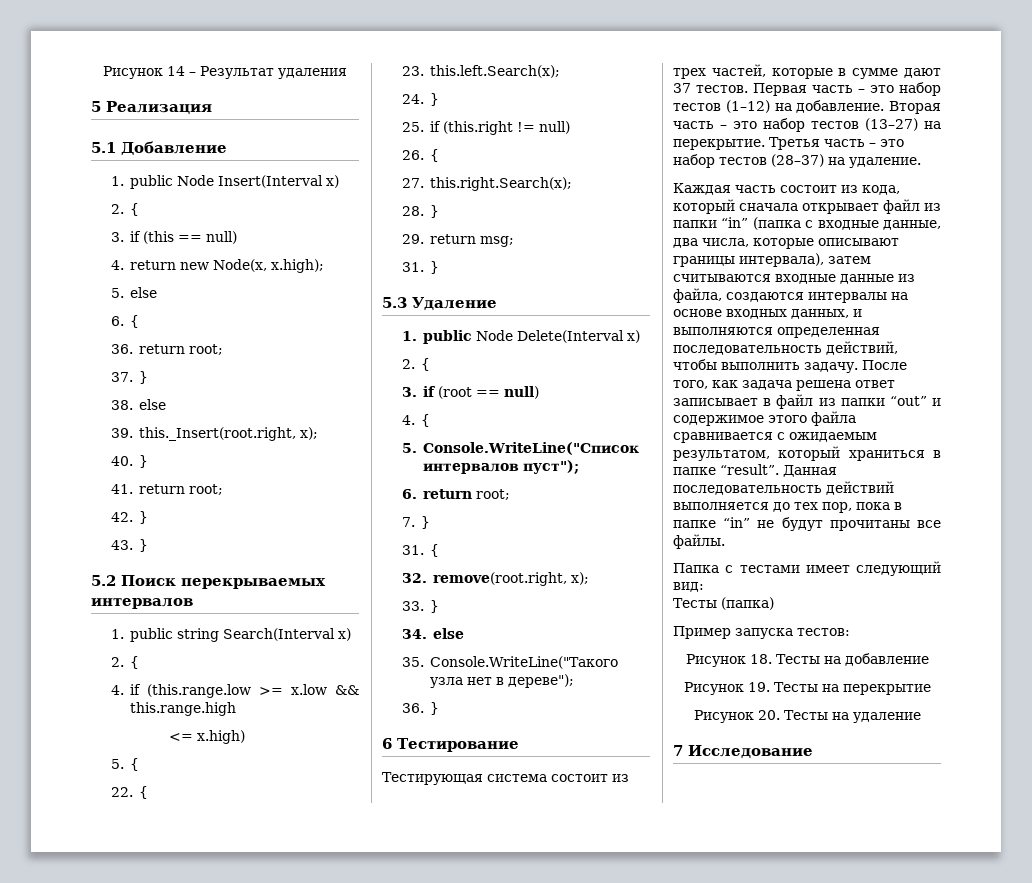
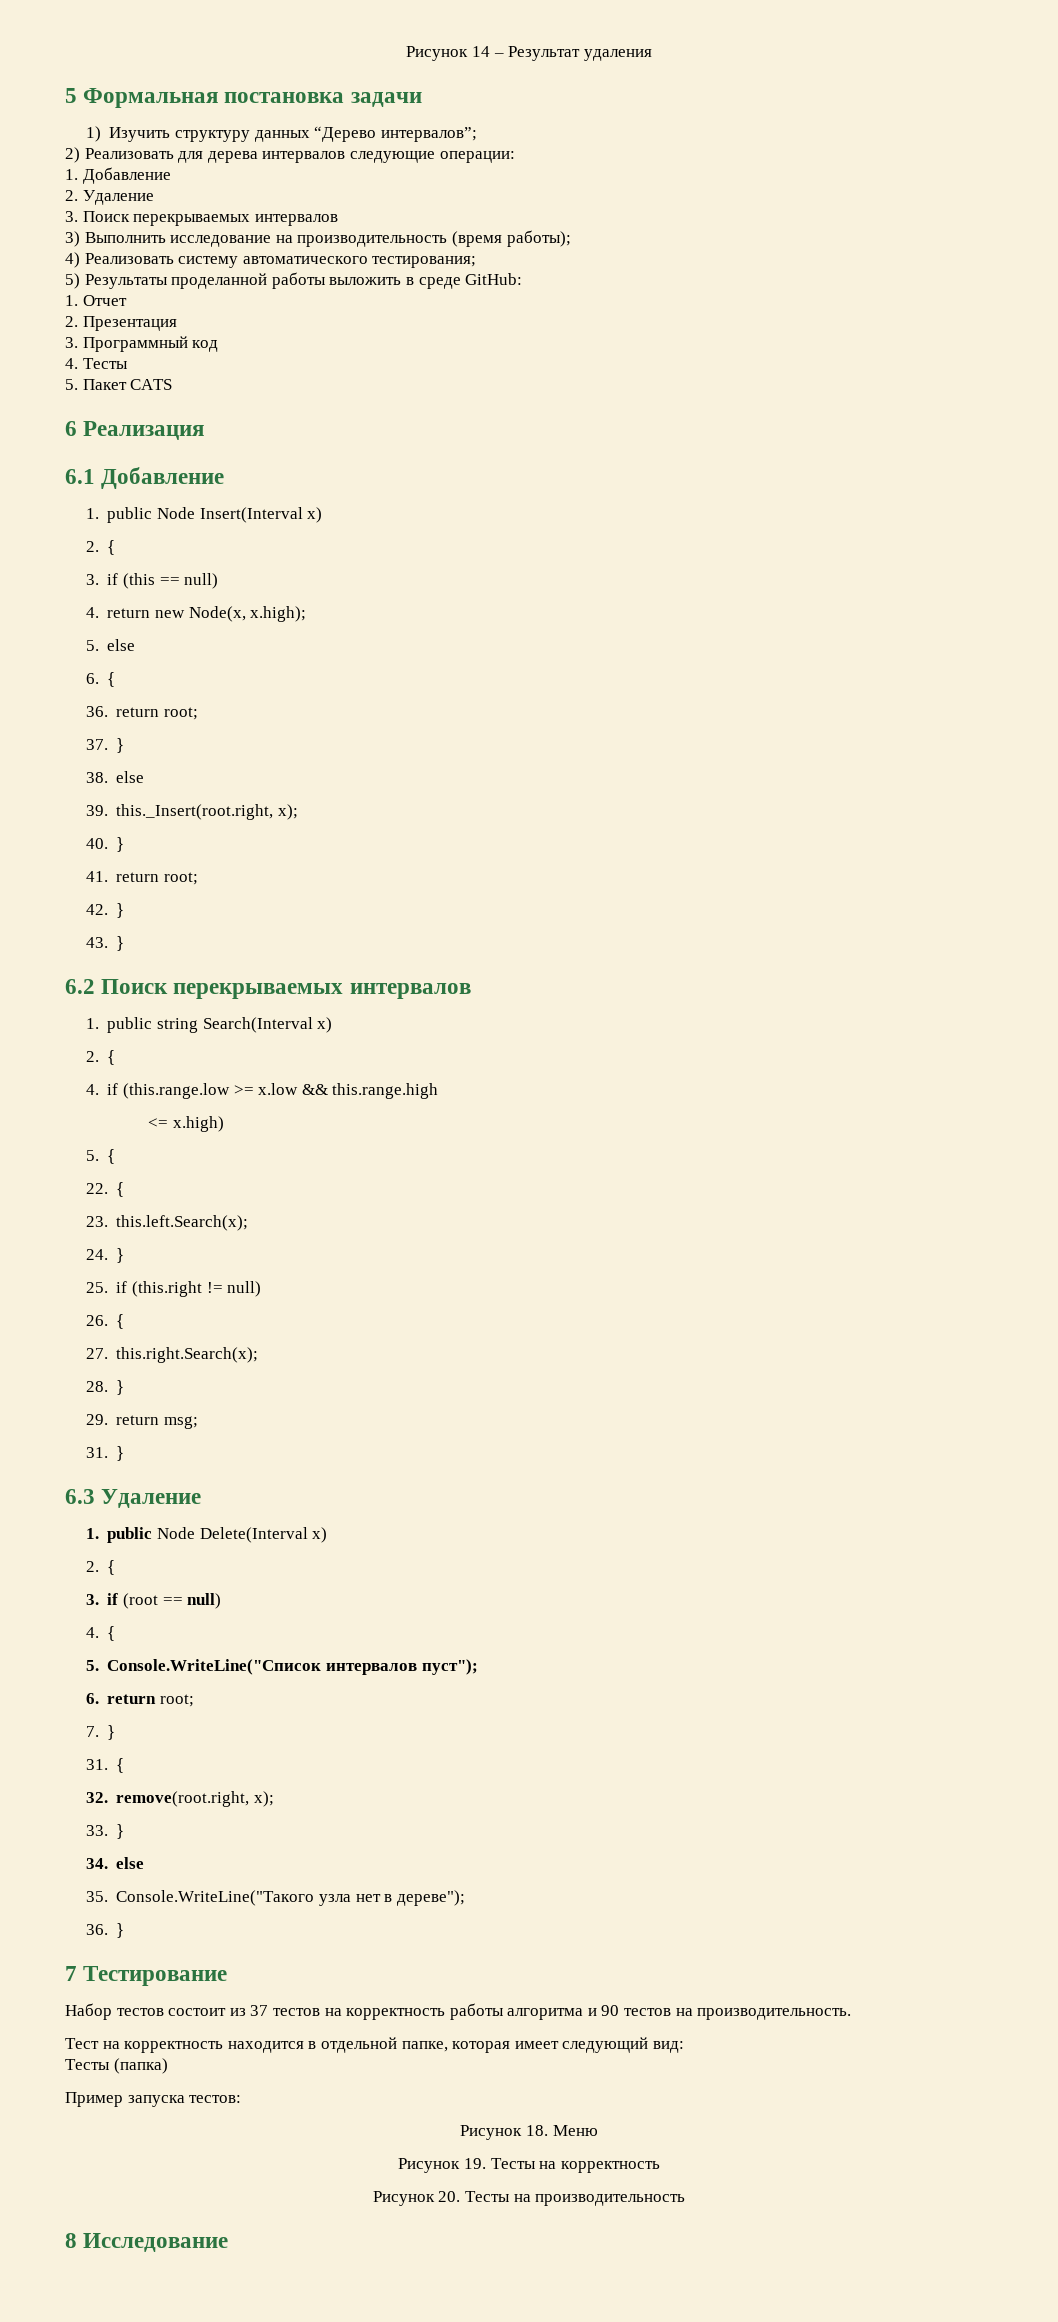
- 5 Реализация
+ 5 Формальная постановка задачи
+ 1) Изучить структуру данных “Дерево интервалов”;
+ 2) Реализовать для дерева интервалов следующие операции:
+ 1. Добавление
+ 2. Удаление
+ 3. Поиск перекрываемых интервалов
+ 3) Выполнить исследование на производительность (время работы);
+ 4) Реализовать систему автоматического тестирования;
+ 5) Результаты проделанной работы выложить в среде GitHub:
+ 1. Отчет
+ 2. Презентация
+ 3. Программный код
+ 4. Тесты
+ 5. Пакет CATS
+ 6 Реализация
- 5.1 Добавление
+ 6.1 Добавление
- 5.2 Поиск перекрываемых интервалов
+ 6.2 Поиск перекрываемых интервалов
- 5.3 Удаление
+ 6.3 Удаление
- 6 Тестирование
+ 7 Тестирование
- Тестирующая система состоит из трех частей, которые в сумме дают 37 тестов. Первая часть – это набор тестов (1–12) на добавление. Вторая часть – это набор тестов (13–27) на перекрытие. Третья часть – это набор тестов (28–37) на удаление.
- Каждая часть состоит из кода, который сначала открывает файл из папки “in” (папка с входные данные, два числа, которые описывают границы интервала), затем считываются входные данные из файла, создаются интервалы на основе входных данных, и выполняются определенная последовательность действий, чтобы выполнить задачу. После того, как задача решена ответ записывает в файл из папки “out” и содержимое этого файла сравнивается с ожидаемым результатом, который храниться в папке “result”. Данная последовательность действий выполняется до тех пор, пока в папке “in” не будут прочитаны все файлы.
- Папка с тестами имеет следующий вид:
+ Набор тестов состоит из 37 тестов на корректность работы алгоритма и 90 тестов на производительность.
+ Тест на корректность находится в отдельной папке, которая имеет следующий вид:
- Рисунок 18. Тесты на добавление
+ Рисунок 18. Меню
- Рисунок 19. Тесты на перекрытие
+ Рисунок 19. Тесты на корректность
- Рисунок 20. Тесты на удаление
- 7 Исследование
+ Рисунок 20. Тесты на производительность
+ 8 Исследование

